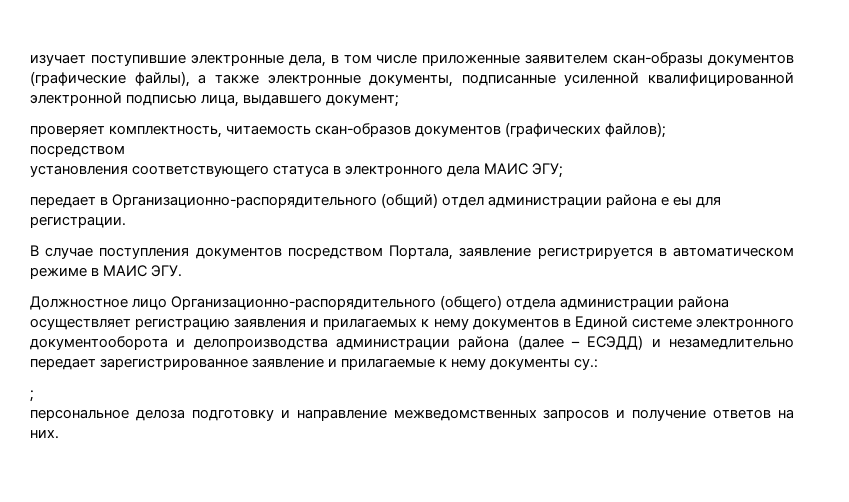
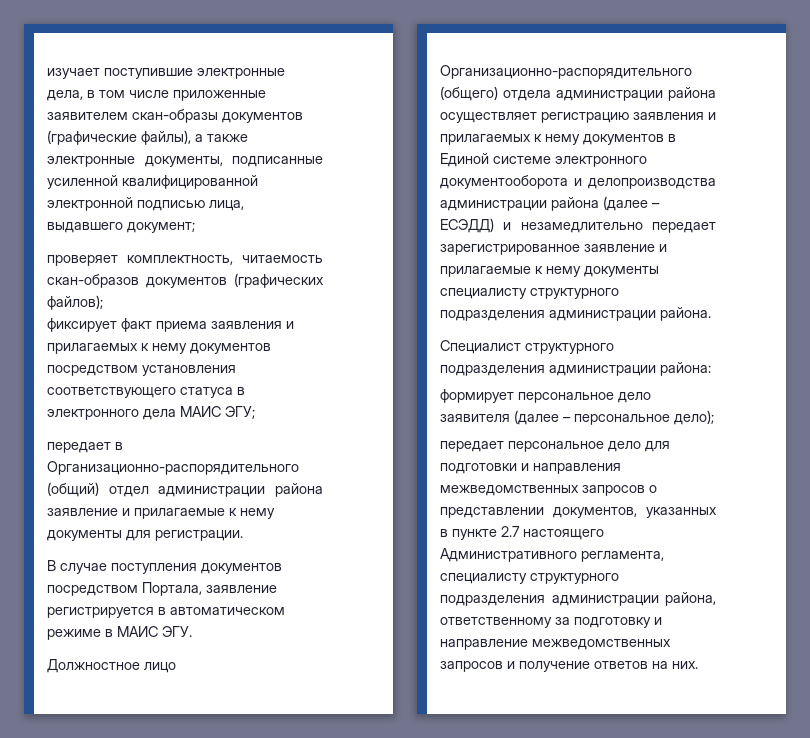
  проверяет комплектность, читаемость скан-образов документов (графических файлов);
- посредством
- установления соответствующего статуса в электронного дела МАИС ЭГУ;
+ фиксирует факт приема заявления и прилагаемых к нему документов посредством установления соответствующего статуса в электронного дела МАИС ЭГУ;
- передает в Организационно-распорядительного (общий) отдел администрации района е еы для регистрации.
+ передает в Организационно-распорядительного (общий) отдел администрации района заявление и прилагаемые к нему документы для регистрации.
- Должностное лицо Организационно-распорядительного (общего) отдела администрации района осуществляет регистрацию заявления и прилагаемых к нему документов в Единой системе электронного документооборота и делопроизводства администрации района (далее – ЕСЭДД) и незамедлительно передает зарегистрированное заявление и прилагаемые к нему документы су.:
- ;
- персональное делоза подготовку и направление межведомственных запросов и получение ответов на них.
+ Должностное лицо Организационно-распорядительного (общего) отдела администрации района осуществляет регистрацию заявления и прилагаемых к нему документов в Единой системе электронного документооборота и делопроизводства администрации района (далее – ЕСЭДД) и незамедлительно передает зарегистрированное заявление и прилагаемые к нему документы специалисту структурного подразделения администрации района.
+ Специалист структурного подразделения администрации района:
+ формирует персональное дело заявителя (далее – персональное дело);
+ передает персональное дело для подготовки и направления межведомственных запросов о представлении документов, указанных в пункте 2.7 настоящего Административного регламента, специалисту структурного подразделения администрации района, ответственному за подготовку и направление межведомственных запросов и получение ответов на них.

